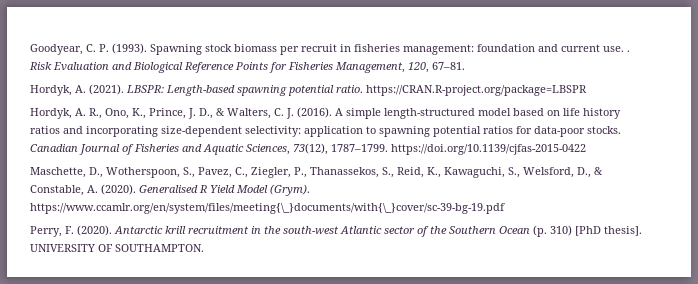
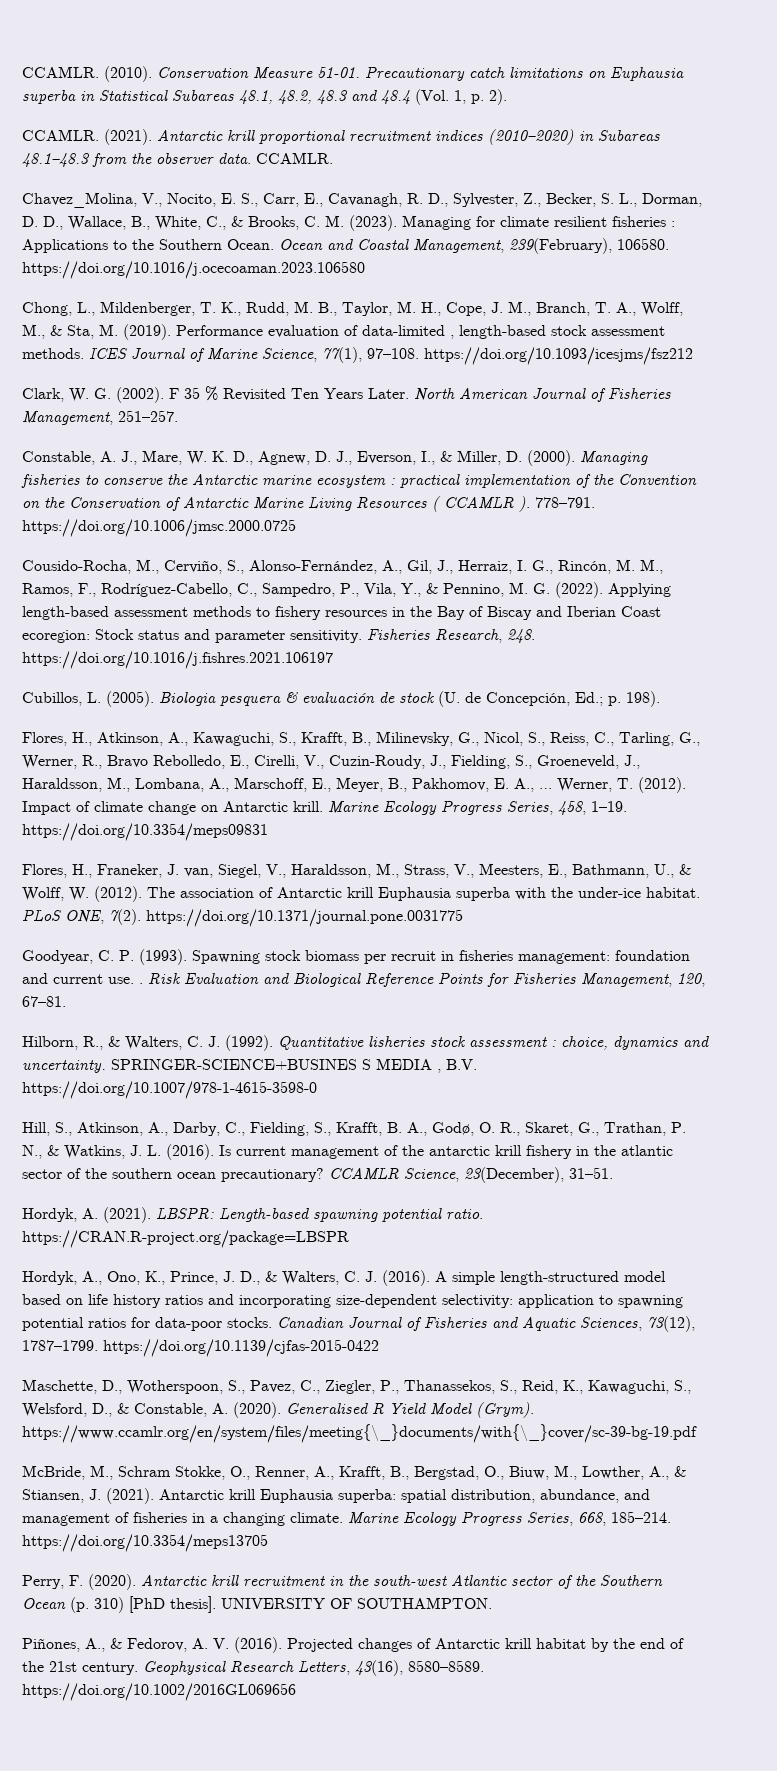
+ CCAMLR. (2010). Conservation Measure 51-01. Precautionary catch limitations on Euphausia superba in Statistical Subareas 48.1, 48.2, 48.3 and 48.4 (Vol. 1, p. 2).
+ CCAMLR. (2021). Antarctic krill proportional recruitment indices (2010–2020) in Subareas 48.1–48.3 from the observer data. CCAMLR.
+ Chavez_Molina, V., Nocito, E. S., Carr, E., Cavanagh, R. D., Sylvester, Z., Becker, S. L., Dorman, D. D., Wallace, B., White, C., & Brooks, C. M. (2023). Managing for climate resilient fisheries : Applications to the Southern Ocean. Ocean and Coastal Management, 239(February), 106580. https://doi.org/10.1016/j.ocecoaman.2023.106580
+ Chong, L., Mildenberger, T. K., Rudd, M. B., Taylor, M. H., Cope, J. M., Branch, T. A., Wolff, M., & Sta, M. (2019). Performance evaluation of data-limited , length-based stock assessment methods. ICES Journal of Marine Science, 77(1), 97–108. https://doi.org/10.1093/icesjms/fsz212
+ Clark, W. G. (2002). F 35 % Revisited Ten Years Later. North American Journal of Fisheries Management, 251–257.
+ Constable, A. J., Mare, W. K. D., Agnew, D. J., Everson, I., & Miller, D. (2000). Managing fisheries to conserve the Antarctic marine ecosystem : practical implementation of the Convention on the Conservation of Antarctic Marine Living Resources ( CCAMLR ). 778–791. https://doi.org/10.1006/jmsc.2000.0725
+ Cousido-Rocha, M., Cerviño, S., Alonso-Fernández, A., Gil, J., Herraiz, I. G., Rincón, M. M., Ramos, F., Rodríguez-Cabello, C., Sampedro, P., Vila, Y., & Pennino, M. G. (2022). Applying length-based assessment methods to fishery resources in the Bay of Biscay and Iberian Coast ecoregion: Stock status and parameter sensitivity. Fisheries Research, 248. https://doi.org/10.1016/j.fishres.2021.106197
+ Cubillos, L. (2005). Biologia pesquera & evaluación de stock (U. de Concepción, Ed.; p. 198).
+ Flores, H., Atkinson, A., Kawaguchi, S., Krafft, B., Milinevsky, G., Nicol, S., Reiss, C., Tarling, G., Werner, R., Bravo Rebolledo, E., Cirelli, V., Cuzin-Roudy, J., Fielding, S., Groeneveld, J., Haraldsson, M., Lombana, A., Marschoff, E., Meyer, B., Pakhomov, E. A., … Werner, T. (2012). Impact of climate change on Antarctic krill. Marine Ecology Progress Series, 458, 1–19. https://doi.org/10.3354/meps09831
+ Flores, H., Franeker, J. van, Siegel, V., Haraldsson, M., Strass, V., Meesters, E., Bathmann, U., & Wolff, W. (2012). The association of Antarctic krill Euphausia superba with the under-ice habitat. PLoS ONE, 7(2). https://doi.org/10.1371/journal.pone.0031775
+ Hilborn, R., & Walters, C. J. (1992). Quantitative lisheries stock assessment : choice, dynamics and uncertainty. SPRINGER-SCIENCE+BUSINES S MEDIA , B.V. https://doi.org/10.1007/978-1-4615-3598-0
+ Hill, S., Atkinson, A., Darby, C., Fielding, S., Krafft, B. A., Godø, O. R., Skaret, G., Trathan, P. N., & Watkins, J. L. (2016). Is current management of the antarctic krill fishery in the atlantic sector of the southern ocean precautionary? CCAMLR Science, 23(December), 31–51.
- Hordyk, A. R., Ono, K., Prince, J. D., & Walters, C. J. (2016).
+ Hordyk, A., Ono, K., Prince, J. D., & Walters, C. J. (2016).
+ McBride, M., Schram Stokke, O., Renner, A., Krafft, B., Bergstad, O., Biuw, M., Lowther, A., & Stiansen, J. (2021). Antarctic krill Euphausia superba: spatial distribution, abundance, and management of fisheries in a changing climate. Marine Ecology Progress Series, 668, 185–214. https://doi.org/10.3354/meps13705
+ Piñones, A., & Fedorov, A. V. (2016). Projected changes of Antarctic krill habitat by the end of the 21st century. Geophysical Research Letters, 43(16), 8580–8589. https://doi.org/10.1002/2016GL069656

